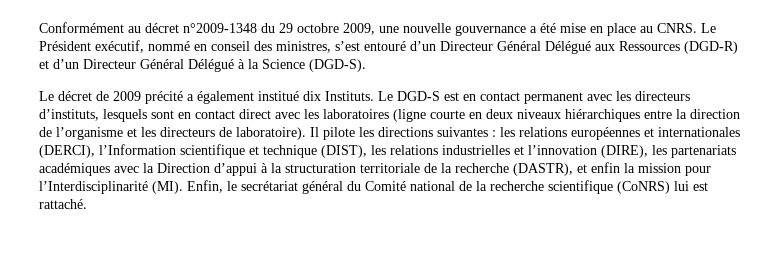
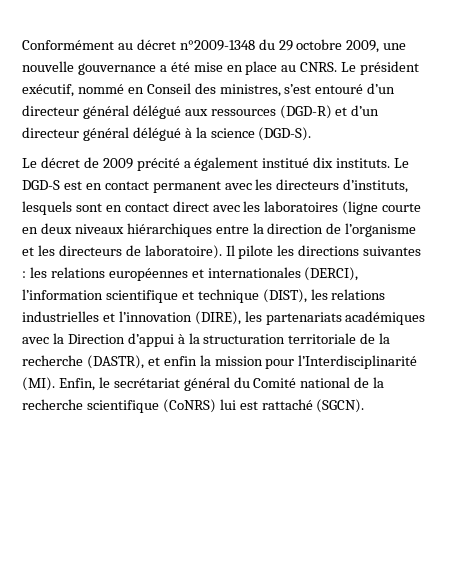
- Le Président exécutif, nommé en conseil des ministres, s’est entouré d’un Directeur Général Délégué aux Ressources (DGD-R) et d’un Directeur Général Délégué à la Science (DGD-S).
+ Le président exécutif, nommé en Conseil des ministres, s’est entouré d’un directeur général délégué aux ressources (DGD-R) et d’un directeur général délégué à la science (DGD-S).
- Le décret de 2009 précité a également institué dix Instituts.
+ Le décret de 2009 précité a également institué dix instituts.
- Il pilote les directions suivantes : les relations européennes et internationales (DERCI), l’Information scientifique et technique (DIST), les relations industrielles et l’innovation (DIRE), les partenariats académiques avec la Direction d’appui à la structuration territoriale de la recherche (DASTR), et enfin la mission pour l’Interdisciplinarité (MI). Enfin, le secrétariat général du Comité national de la recherche scientifique (CoNRS) lui est rattaché.
+ Il pilote les directions suivantes : les relations européennes et internationales (DERCI), l’information scientifique et technique (DIST), les relations industrielles et l’innovation (DIRE), les partenariats académiques avec la Direction d’appui à la structuration territoriale de la recherche (DASTR), et enfin la mission pour l’Interdisciplinarité (MI). Enfin, le secrétariat général du Comité national de la recherche scientifique (CoNRS) lui est rattaché (SGCN).

